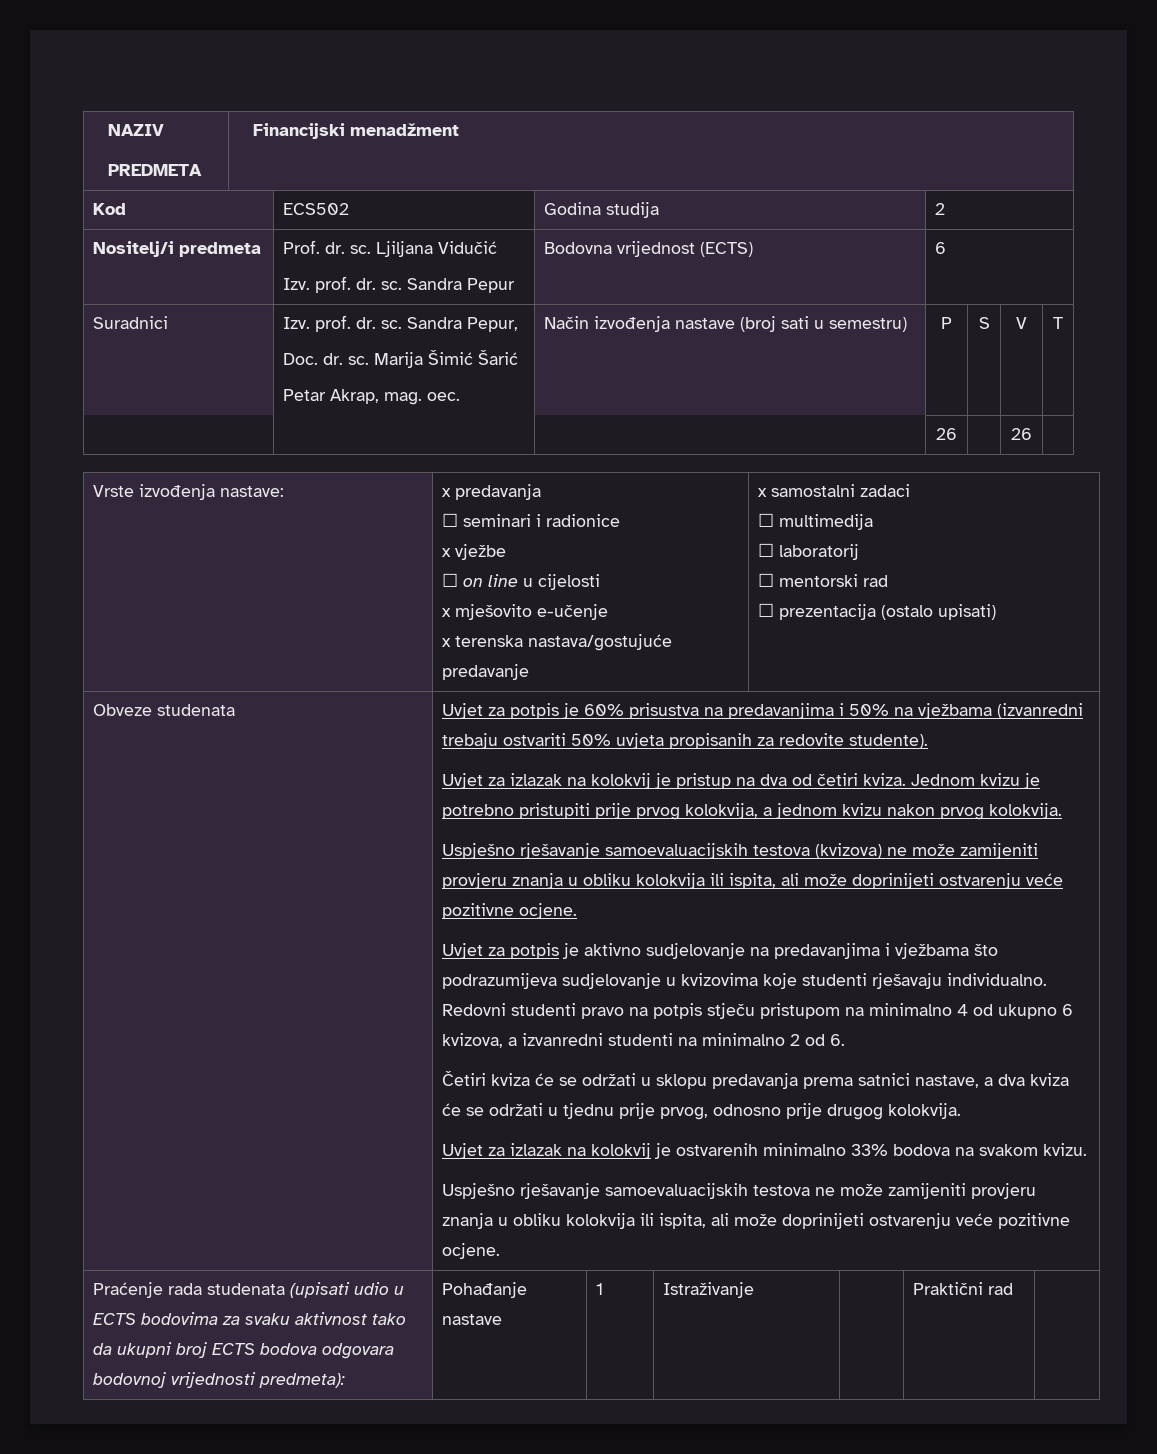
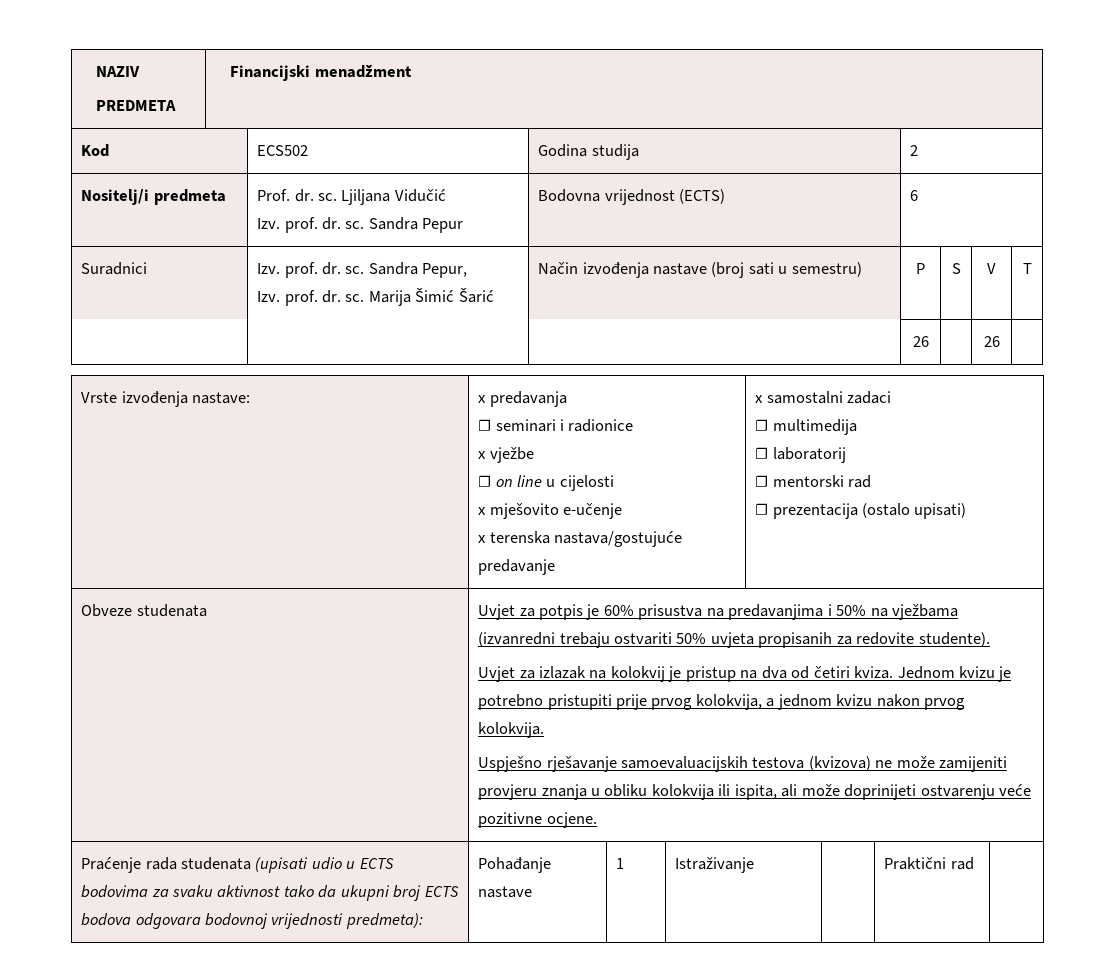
  Suradnici | Izv. prof. dr. sc. Sandra Pepur,
- Doc. dr. sc. Marija Šimić Šarić
- Petar Akrap, mag. oec. | Način izvođenja nastave (broj sati u semestru) | P | S | V | T
+ Izv. prof. dr. sc. Marija Šimić Šarić | Način izvođenja nastave (broj sati u semestru) | P | S | V | T
- Uvjet za potpis je aktivno sudjelovanje na predavanjima i vježbama što podrazumijeva sudjelovanje u kvizovima koje studenti rješavaju individualno. Redovni studenti pravo na potpis stječu pristupom na minimalno 4 od ukupno 6 kvizova, a izvanredni studenti na minimalno 2 od 6.
- Četiri kviza će se održati u sklopu predavanja prema satnici nastave, a dva kviza će se održati u tjednu prije prvog, odnosno prije drugog kolokvija.
- Uvjet za izlazak na kolokvij je ostvarenih minimalno 33% bodova na svakom kvizu.
- Uspješno rješavanje samoevaluacijskih testova ne može zamijeniti provjeru znanja u obliku kolokvija ili ispita, ali može doprinijeti ostvarenju veće pozitivne ocjene.

